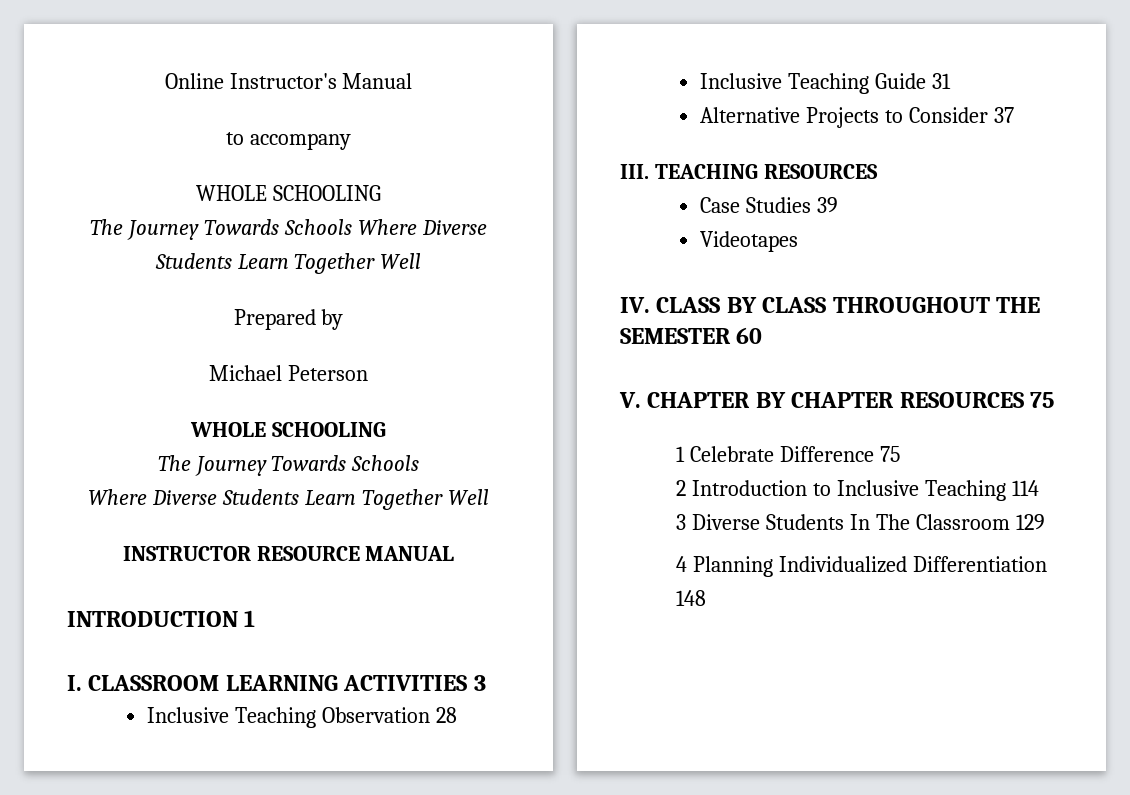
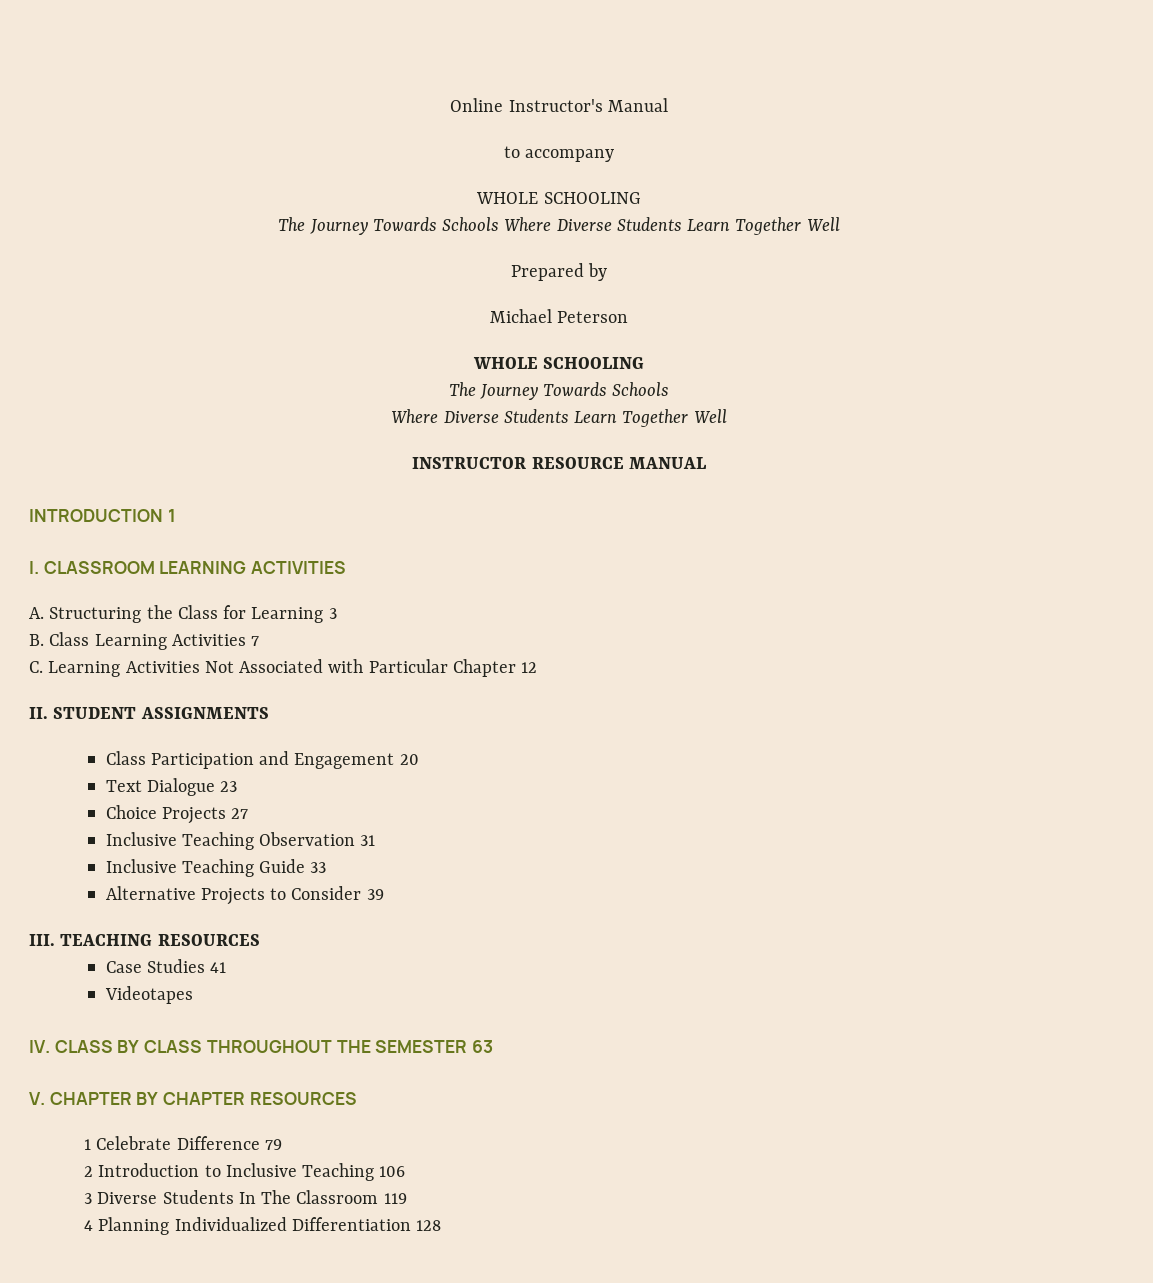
- I. CLASSROOM LEARNING ACTIVITIES 3
+ I. CLASSROOM LEARNING ACTIVITIES
+ A. Structuring the Class for Learning 3
+ B. Class Learning Activities 7
+ C. Learning Activities Not Associated with Particular Chapter 12
+ II. STUDENT ASSIGNMENTS
+ Class Participation and Engagement 20
+ Text Dialogue 23
+ Choice Projects 27
- Inclusive Teaching Observation 28
+ Inclusive Teaching Observation 31
- Inclusive Teaching Guide 31
+ Inclusive Teaching Guide 33
- Alternative Projects to Consider 37
+ Alternative Projects to Consider 39
- Case Studies 39
+ Case Studies 41
- IV. CLASS BY CLASS THROUGHOUT THE SEMESTER 60
+ IV. CLASS BY CLASS THROUGHOUT THE SEMESTER 63
- V. CHAPTER BY CHAPTER RESOURCES 75
+ V. CHAPTER BY CHAPTER RESOURCES
- 1 Celebrate Difference 75
+ 1 Celebrate Difference 79
- 2 Introduction to Inclusive Teaching 114
+ 2 Introduction to Inclusive Teaching 106
- 3 Diverse Students In The Classroom 129
+ 3 Diverse Students In The Classroom 119
- 4 Planning Individualized Differentiation 148
+ 4 Planning Individualized Differentiation 128

